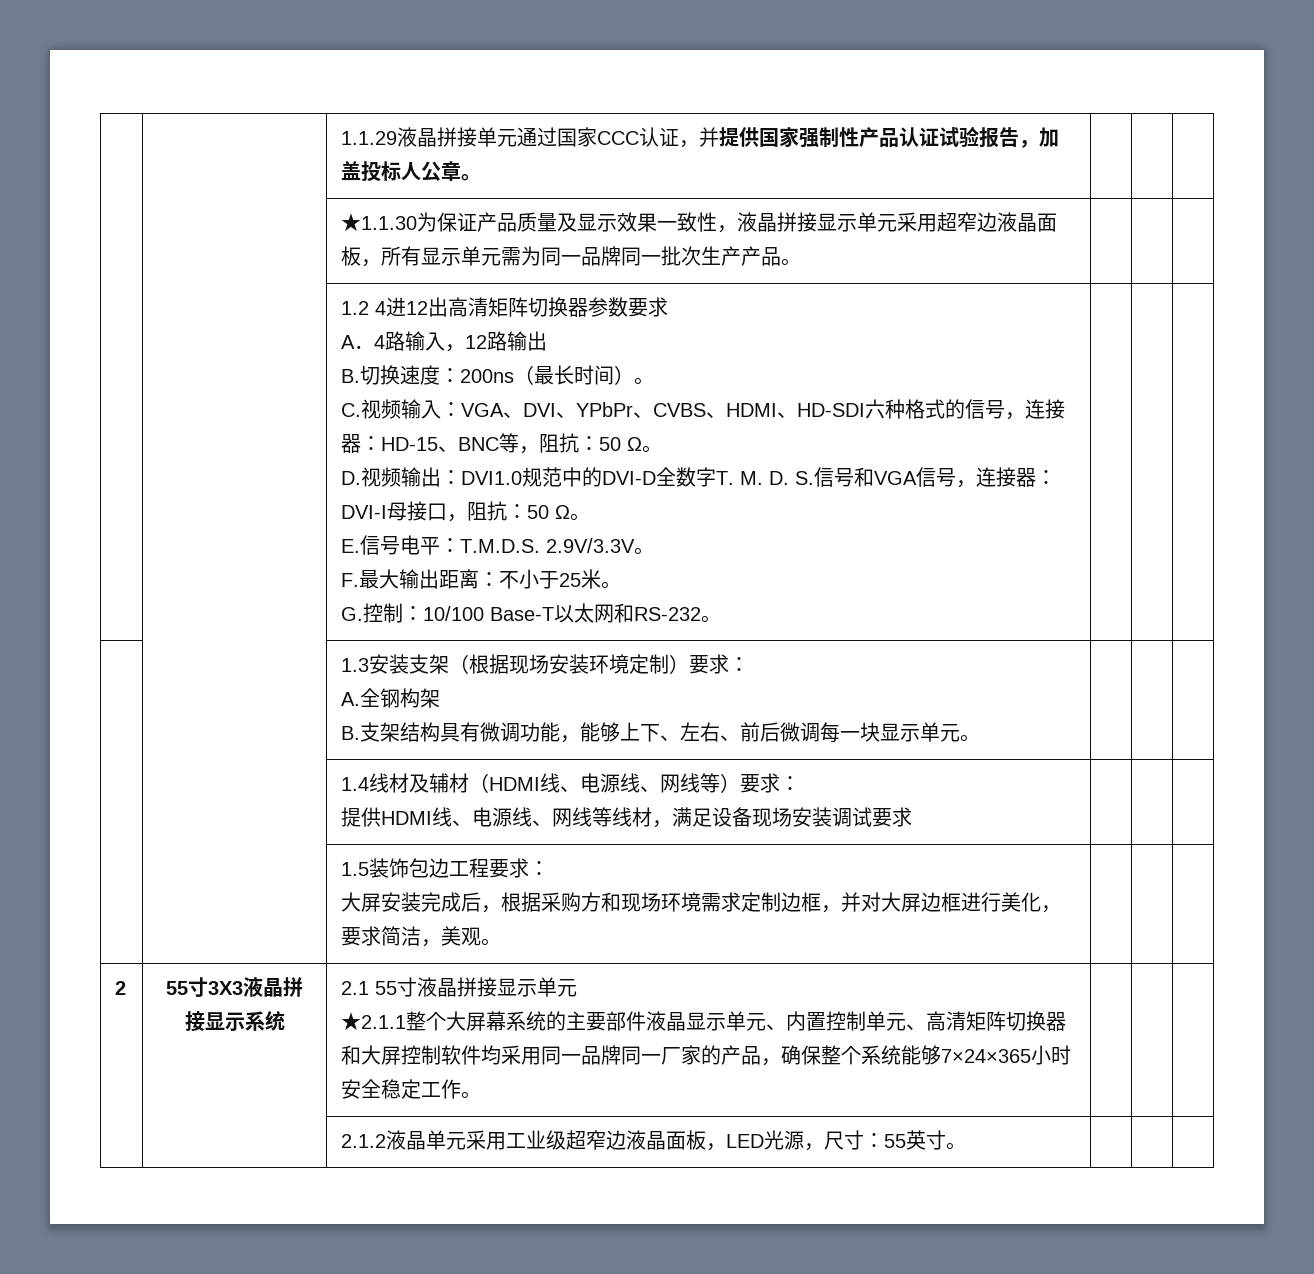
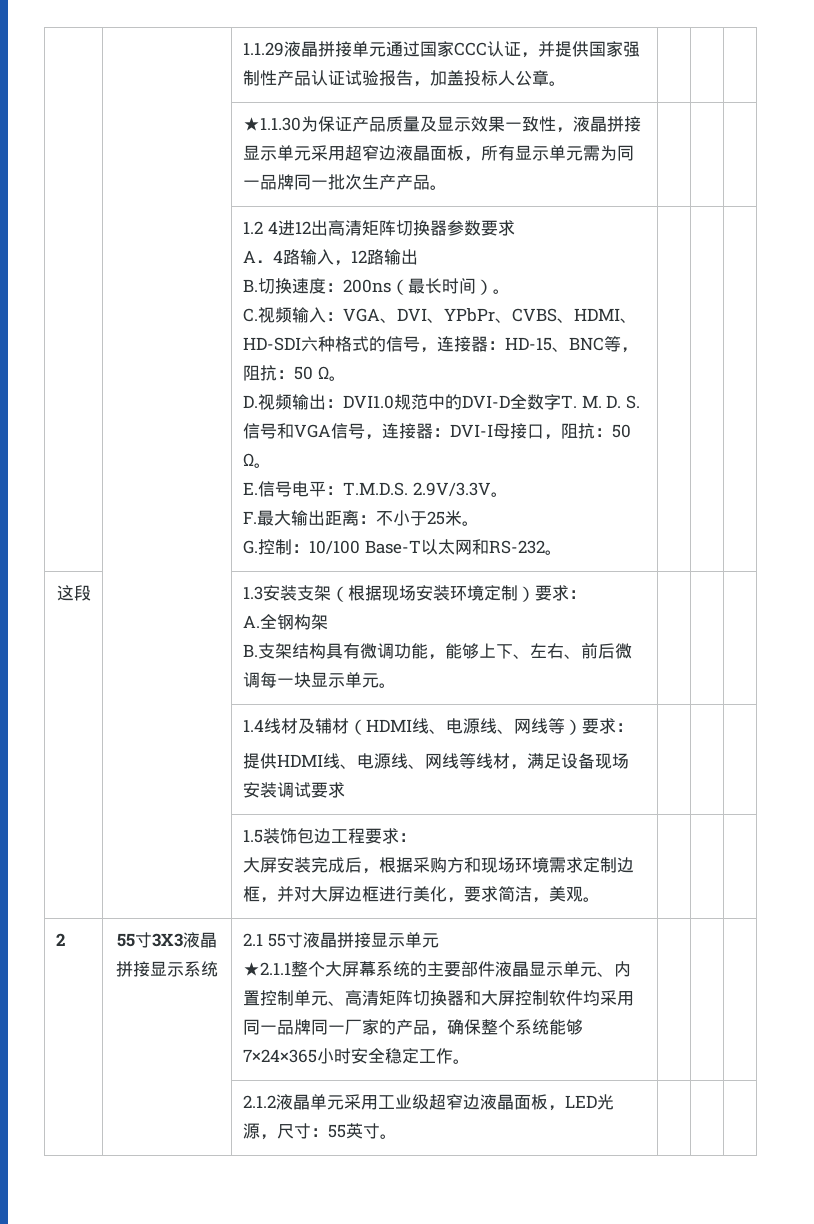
- | | 1.3安装支架（根据现场安装环境定制）要求：
+ 这段 | | 1.3安装支架（根据现场安装环境定制）要求：

